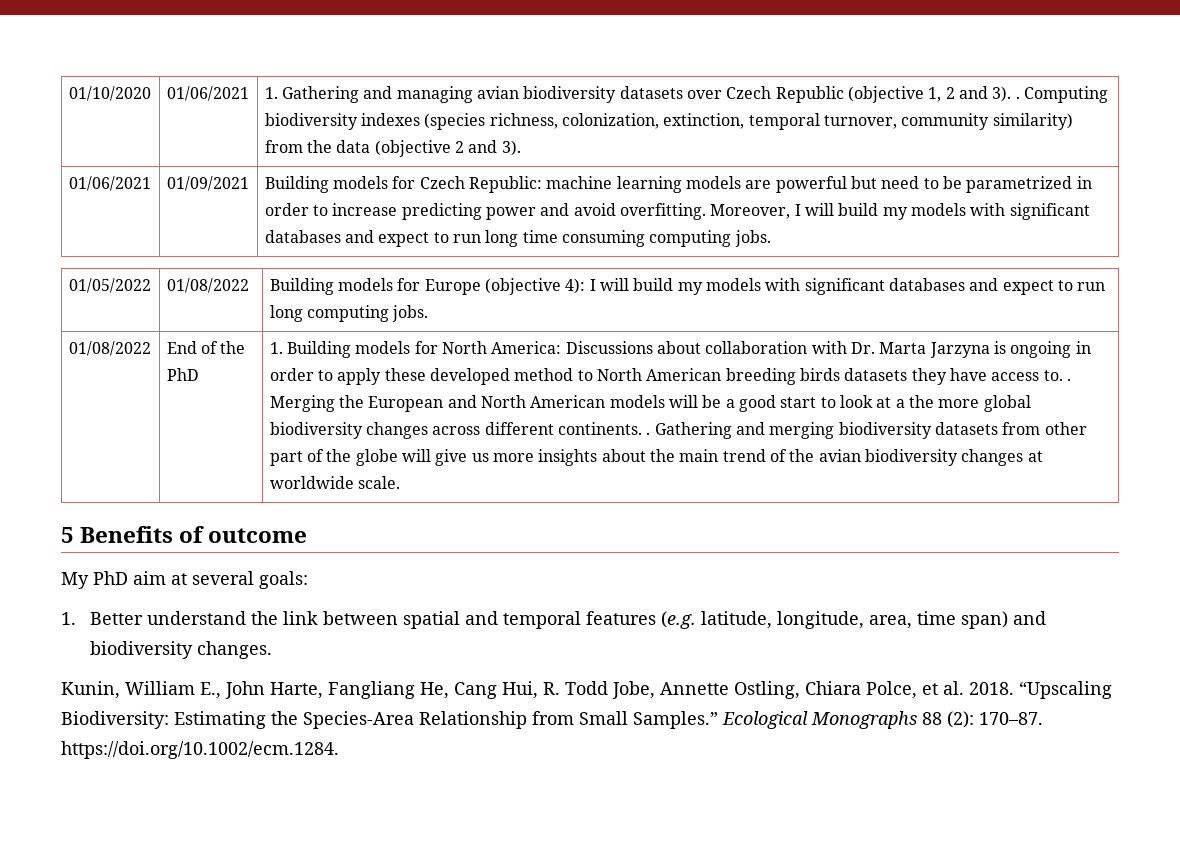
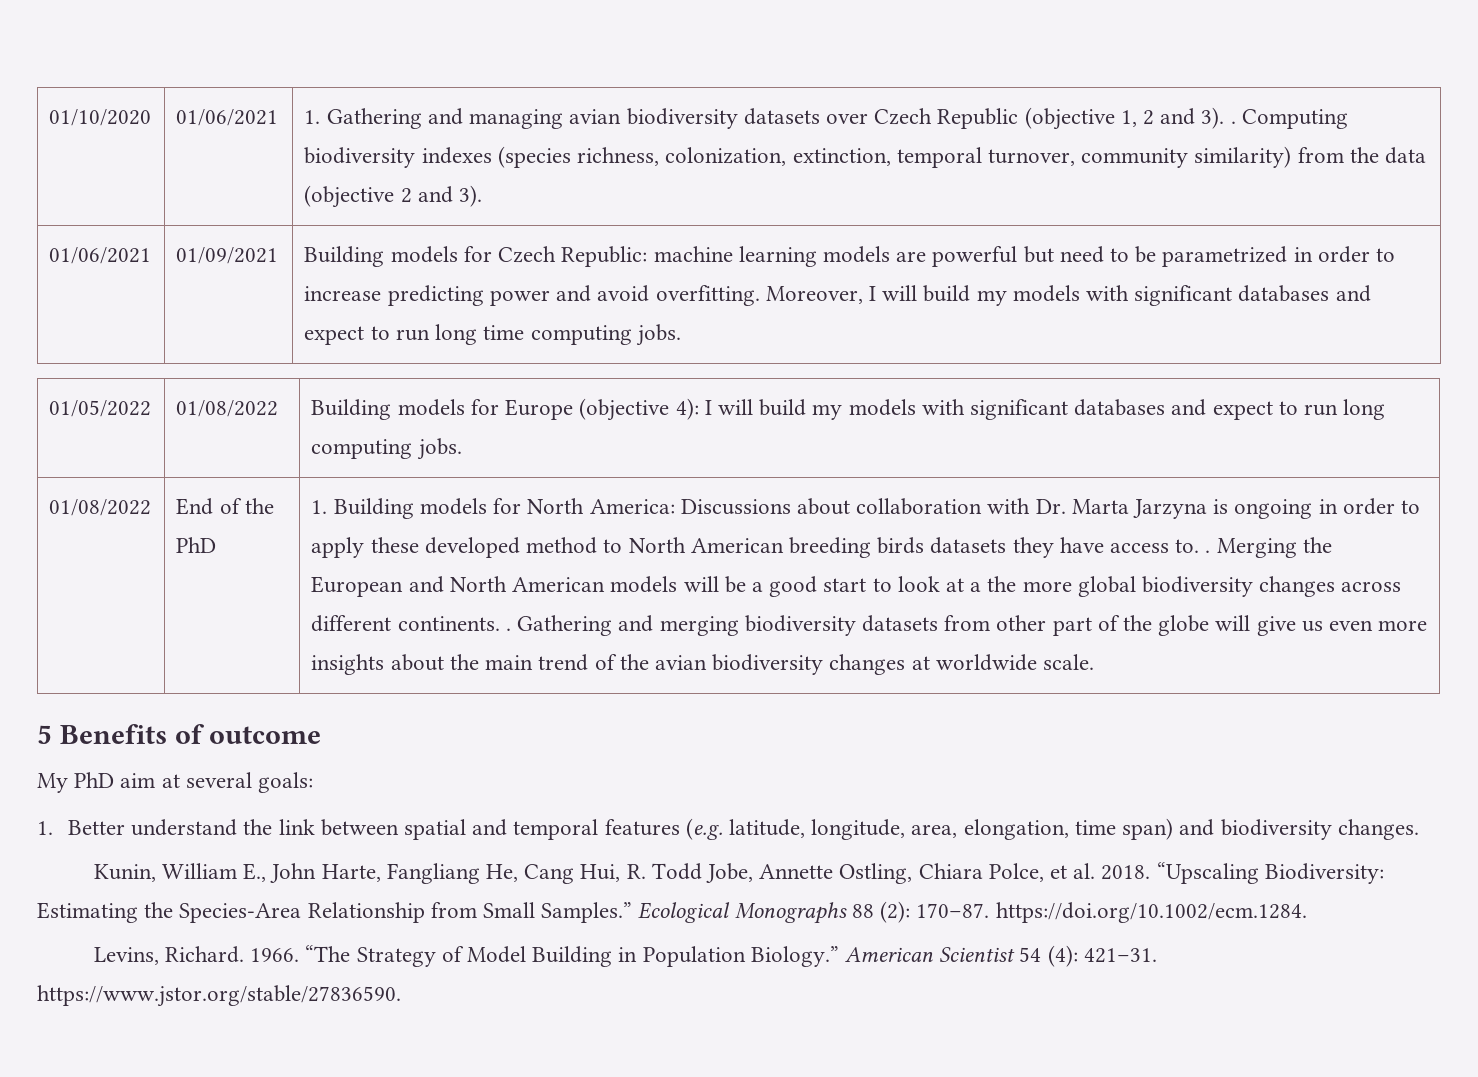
- Moreover, I will build my models with significant databases and expect to run long time consuming computing jobs.
+ Moreover, I will build my models with significant databases and expect to run long time computing jobs.
- Gathering and merging biodiversity datasets from other part of the globe will give us more insights about the main trend of the avian biodiversity changes at worldwide scale.
+ Gathering and merging biodiversity datasets from other part of the globe will give us even more insights about the main trend of the avian biodiversity changes at worldwide scale.
- 1. Better understand the link between spatial and temporal features (e.g. latitude, longitude, area, time span) and biodiversity changes.
+ 1. Better understand the link between spatial and temporal features (e.g. latitude, longitude, area, elongation, time span) and biodiversity changes.
+ Levins, Richard. 1966. “The Strategy of Model Building in Population Biology.” American Scientist 54 (4): 421–31. https://www.jstor.org/stable/27836590.

